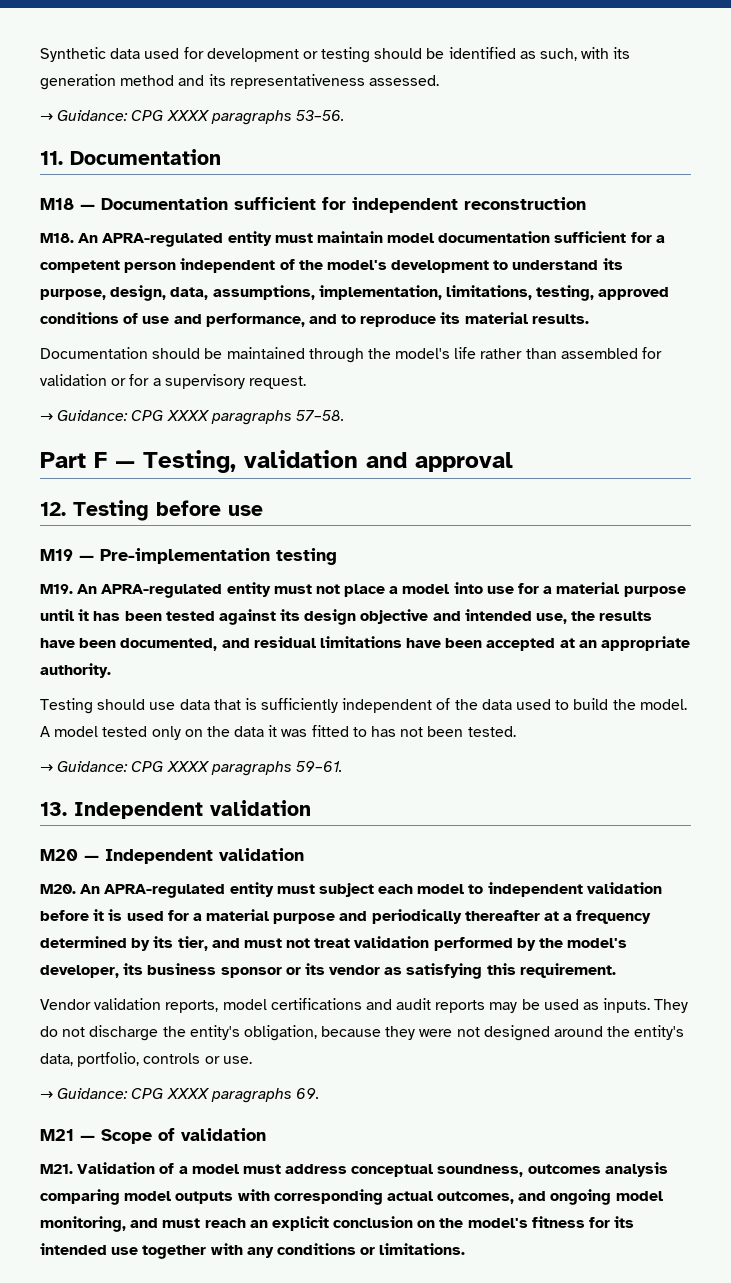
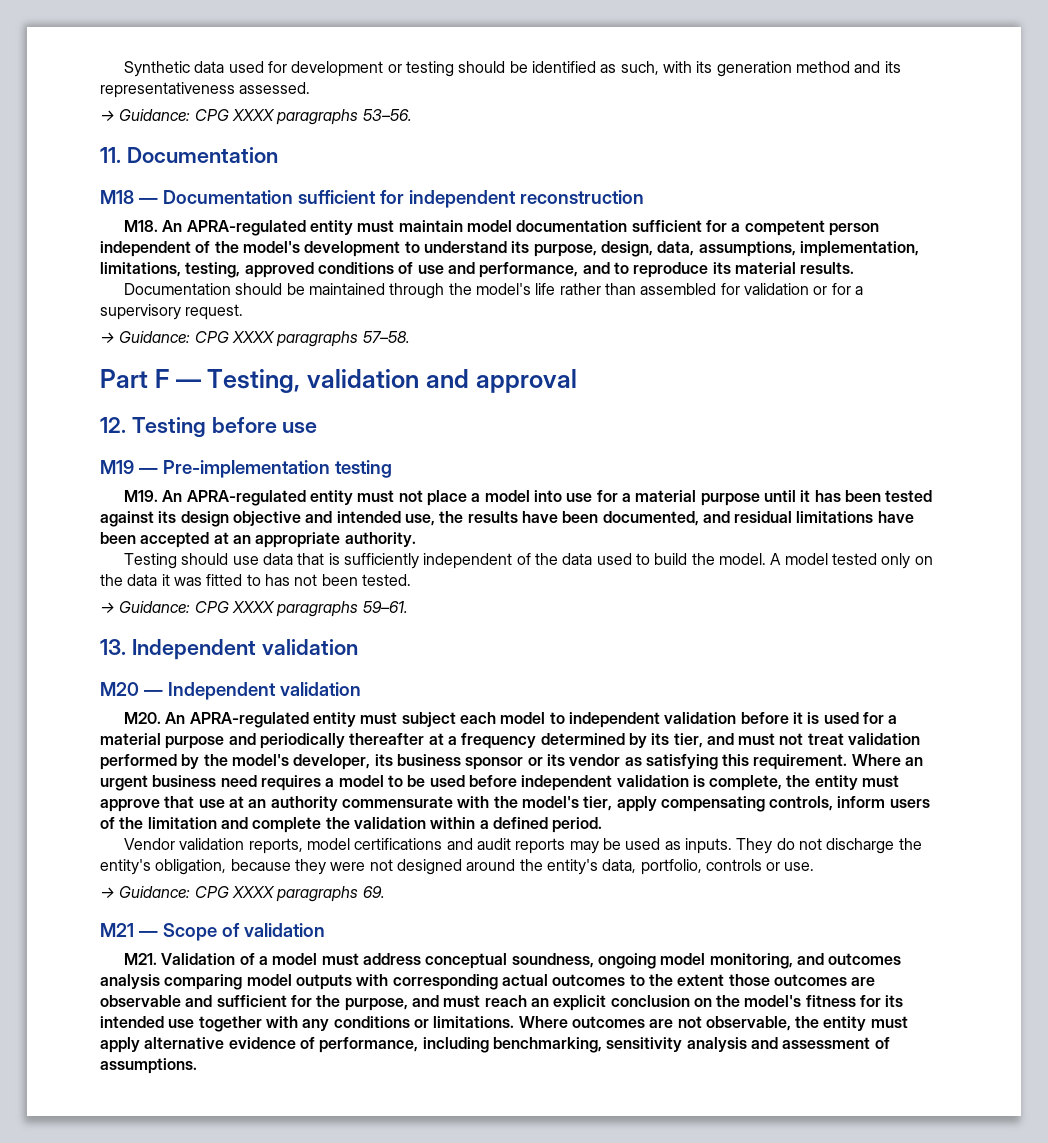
+ Where an urgent business need requires a model to be used before independent validation is complete, the entity must approve that use at an authority commensurate with the model's tier, apply compensating controls, inform users of the limitation and complete the validation within a defined period.
- M21. Validation of a model must address conceptual soundness, outcomes analysis comparing model outputs with corresponding actual outcomes, and ongoing model monitoring, and must reach an explicit conclusion on the model's fitness for its intended use together with any conditions or limitations.
+ M21. Validation of a model must address conceptual soundness, ongoing model monitoring, and outcomes analysis comparing model outputs with corresponding actual outcomes to the extent those outcomes are observable and sufficient for the purpose, and must reach an explicit conclusion on the model's fitness for its intended use together with any conditions or limitations.
+ Where outcomes are not observable, the entity must apply alternative evidence of performance, including benchmarking, sensitivity analysis and assessment of assumptions.

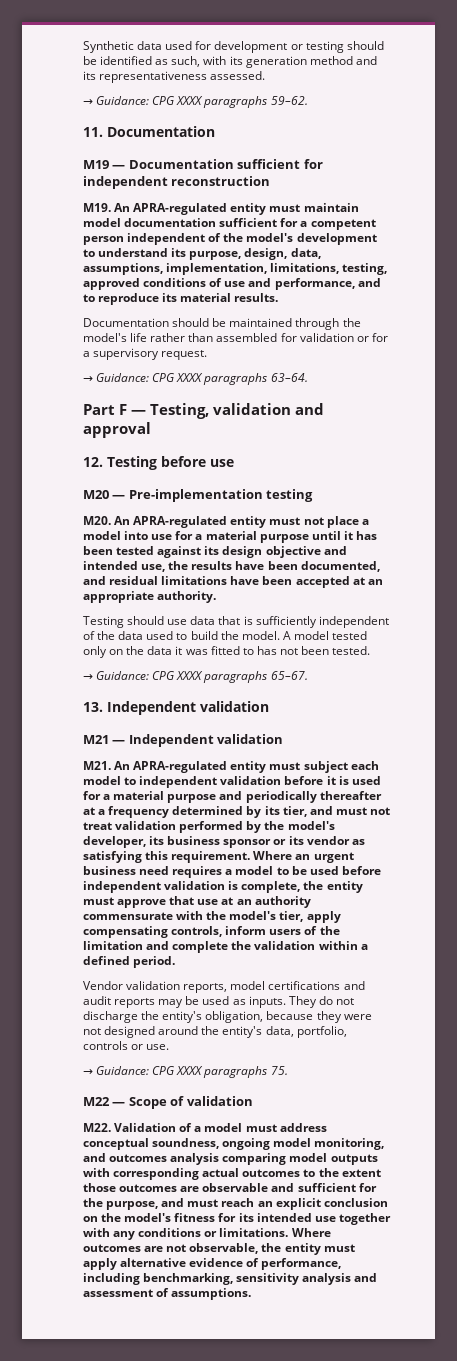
- → Guidance: CPG XXXX paragraphs 53–56.
+ → Guidance: CPG XXXX paragraphs 59–62.
- M18 — Documentation sufficient for independent reconstruction
+ M19 — Documentation sufficient for independent reconstruction
- M18. An APRA-regulated entity must maintain model documentation sufficient for a competent person independent of the model's development to understand its purpose, design, data, assumptions, implementation, limitations, testing, approved conditions of use and performance, and to reproduce its material results.
+ M19. An APRA-regulated entity must maintain model documentation sufficient for a competent person independent of the model's development to understand its purpose, design, data, assumptions, implementation, limitations, testing, approved conditions of use and performance, and to reproduce its material results.
- → Guidance: CPG XXXX paragraphs 57–58.
+ → Guidance: CPG XXXX paragraphs 63–64.
- M19 — Pre-implementation testing
+ M20 — Pre-implementation testing
- M19. An APRA-regulated entity must not place a model into use for a material purpose until it has been tested against its design objective and intended use, the results have been documented, and residual limitations have been accepted at an appropriate authority.
+ M20. An APRA-regulated entity must not place a model into use for a material purpose until it has been tested against its design objective and intended use, the results have been documented, and residual limitations have been accepted at an appropriate authority.
- → Guidance: CPG XXXX paragraphs 59–61.
+ → Guidance: CPG XXXX paragraphs 65–67.
- M20 — Independent validation
+ M21 — Independent validation
- M20. An APRA-regulated entity must subject each model to independent validation before it is used for a material purpose and periodically thereafter at a frequency determined by its tier, and must not treat validation performed by the model's developer, its business sponsor or its vendor as satisfying this requirement.
+ M21. An APRA-regulated entity must subject each model to independent validation before it is used for a material purpose and periodically thereafter at a frequency determined by its tier, and must not treat validation performed by the model's developer, its business sponsor or its vendor as satisfying this requirement.
- → Guidance: CPG XXXX paragraphs 69.
- M21 — Scope of validation
+ → Guidance: CPG XXXX paragraphs 75.
+ M22 — Scope of validation
- M21. Validation of a model must address conceptual soundness, ongoing model monitoring, and outcomes analysis comparing model outputs with corresponding actual outcomes to the extent those outcomes are observable and sufficient for the purpose, and must reach an explicit conclusion on the model's fitness for its intended use together with any conditions or limitations.
+ M22. Validation of a model must address conceptual soundness, ongoing model monitoring, and outcomes analysis comparing model outputs with corresponding actual outcomes to the extent those outcomes are observable and sufficient for the purpose, and must reach an explicit conclusion on the model's fitness for its intended use together with any conditions or limitations.

